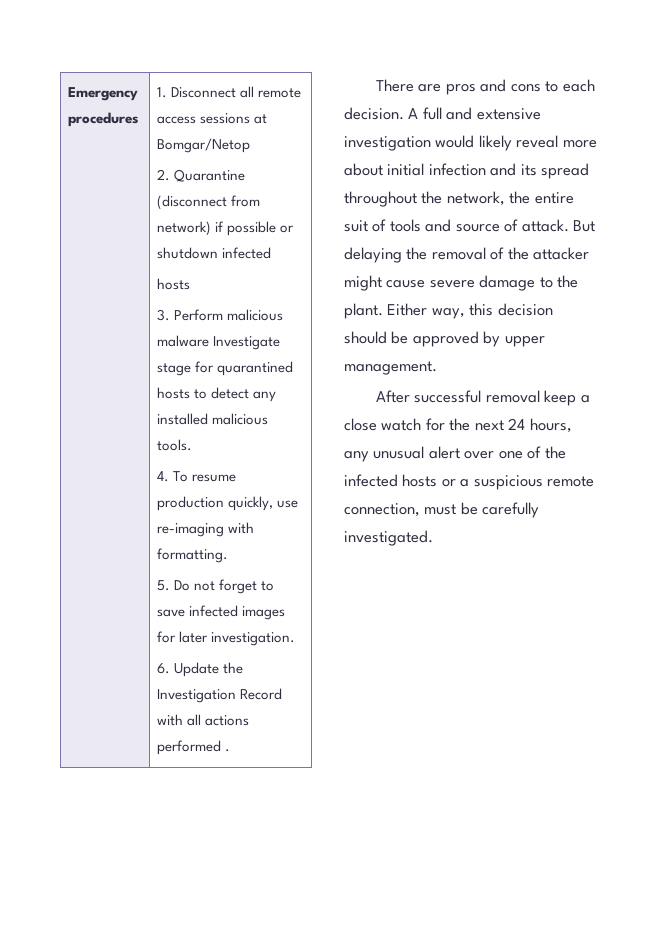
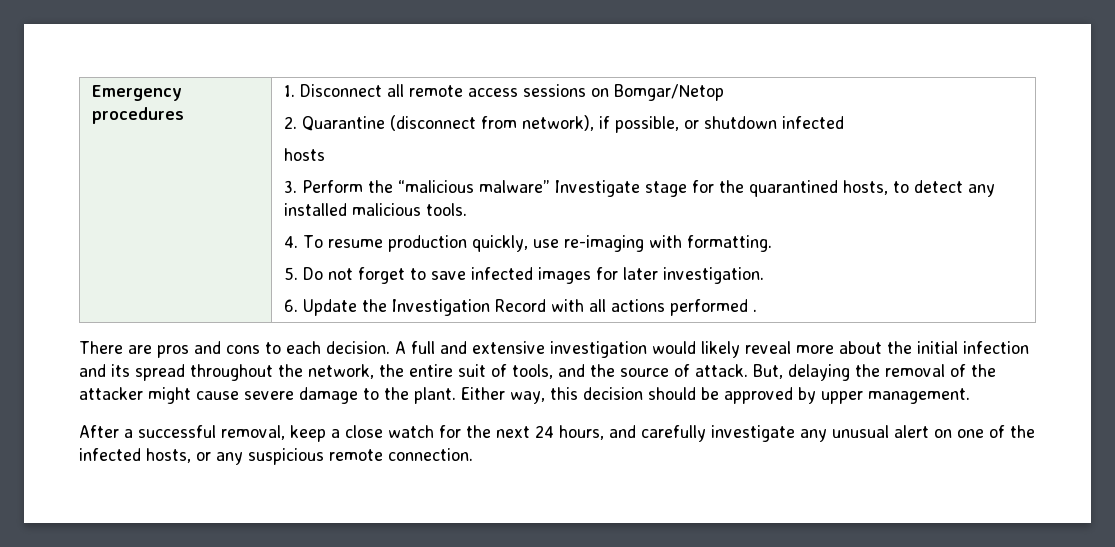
- 1. Disconnect all remote access sessions at Bomgar/Netop
+ 1. Disconnect all remote access sessions on Bomgar/Netop
- 2. Quarantine (disconnect from network) if possible or shutdown infected
+ 2. Quarantine (disconnect from network), if possible, or shutdown infected
- 3. Perform malicious malware Investigate stage for quarantined hosts to detect any installed malicious tools.
+ 3. Perform the “malicious malware” Investigate stage for the quarantined hosts, to detect any installed malicious tools.
- A full and extensive investigation would likely reveal more about initial infection and its spread throughout the network, the entire suit of tools and source of attack.
+ A full and extensive investigation would likely reveal more about the initial infection and its spread throughout the network, the entire suit of tools, and the source of attack.
- But delaying the removal of the attacker might cause severe damage to the plant.
+ But, delaying the removal of the attacker might cause severe damage to the plant.
- After successful removal keep a close watch for the next 24 hours, any unusual alert over one of the infected hosts or a suspicious remote connection, must be carefully investigated.
+ After a successful removal, keep a close watch for the next 24 hours, and carefully investigate any unusual alert on one of the infected hosts, or any suspicious remote connection.

